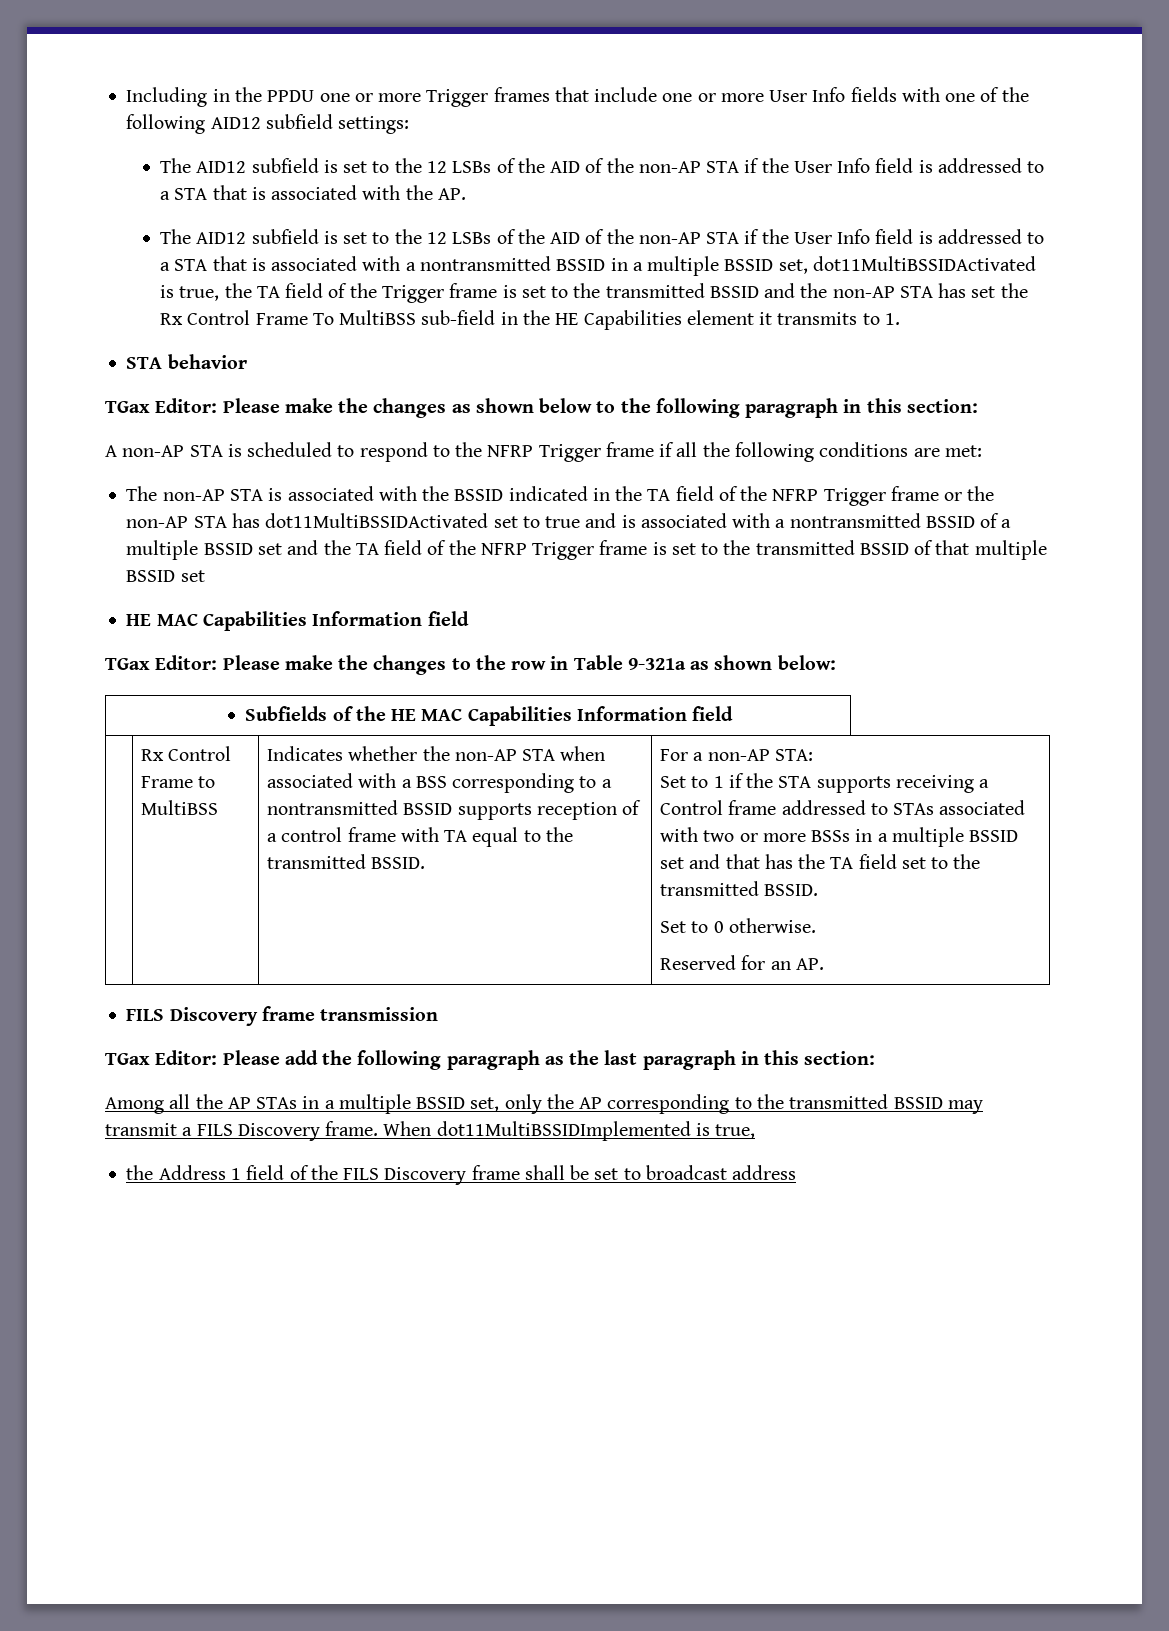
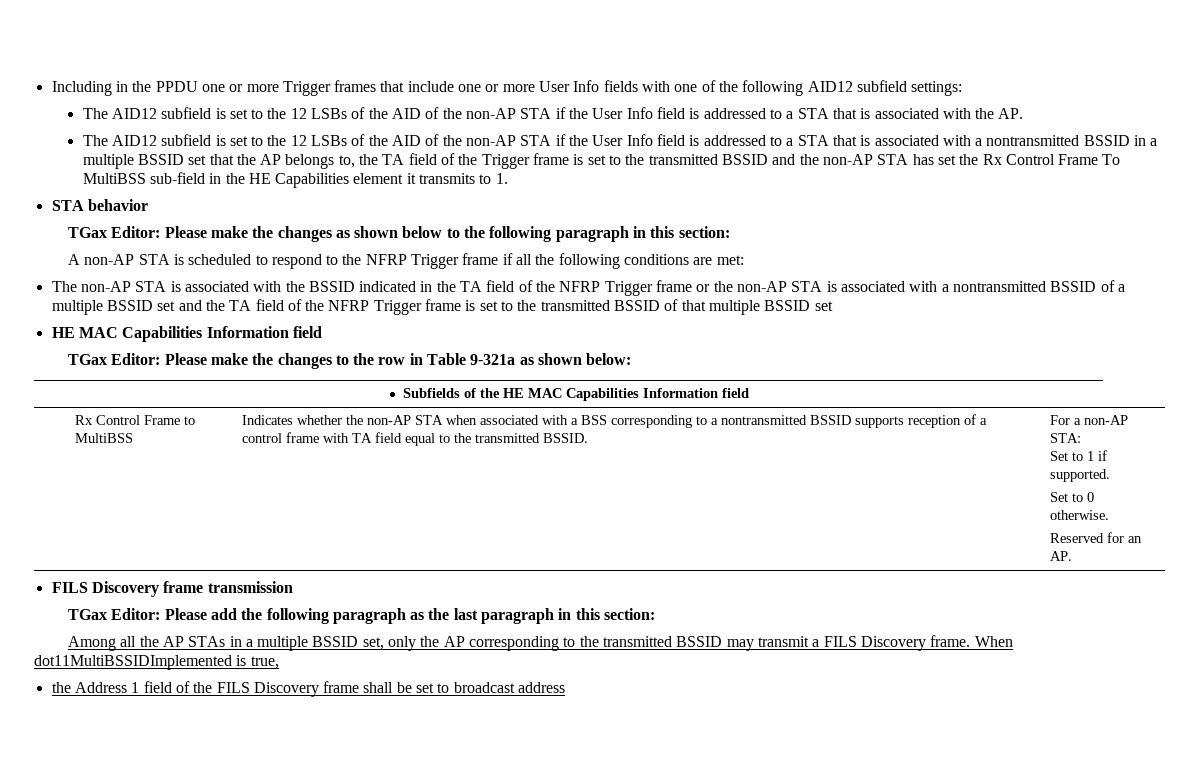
- The AID12 subfield is set to the 12 LSBs of the AID of the non-AP STA if the User Info field is addressed to a STA that is associated with a nontransmitted BSSID in a multiple BSSID set, dot11MultiBSSIDActivated is true, the TA field of the Trigger frame is set to the transmitted BSSID and the non-AP STA has set the Rx Control Frame To MultiBSS sub-field in the HE Capabilities element it transmits to 1.
+ The AID12 subfield is set to the 12 LSBs of the AID of the non-AP STA if the User Info field is addressed to a STA that is associated with a nontransmitted BSSID in a multiple BSSID set that the AP belongs to, the TA field of the Trigger frame is set to the transmitted BSSID and the non-AP STA has set the Rx Control Frame To MultiBSS sub-field in the HE Capabilities element it transmits to 1.
- The non-AP STA is associated with the BSSID indicated in the TA field of the NFRP Trigger frame or the non-AP STA has dot11MultiBSSIDActivated set to true and is associated with a nontransmitted BSSID of a multiple BSSID set and the TA field of the NFRP Trigger frame is set to the transmitted BSSID of that multiple BSSID set
+ The non-AP STA is associated with the BSSID indicated in the TA field of the NFRP Trigger frame or the non-AP STA is associated with a nontransmitted BSSID of a multiple BSSID set and the TA field of the NFRP Trigger frame is set to the transmitted BSSID of that multiple BSSID set
- Indicates whether the non-AP STA when associated with a BSS corresponding to a nontransmitted BSSID supports reception of a control frame with TA equal to the transmitted BSSID.
+ Indicates whether the non-AP STA when associated with a BSS corresponding to a nontransmitted BSSID supports reception of a control frame with TA field equal to the transmitted BSSID.
- Set to 1 if the STA supports receiving a Control frame addressed to STAs associated with two or more BSSs in a multiple BSSID set and that has the TA field set to the transmitted BSSID.
+ Set to 1 if supported.

